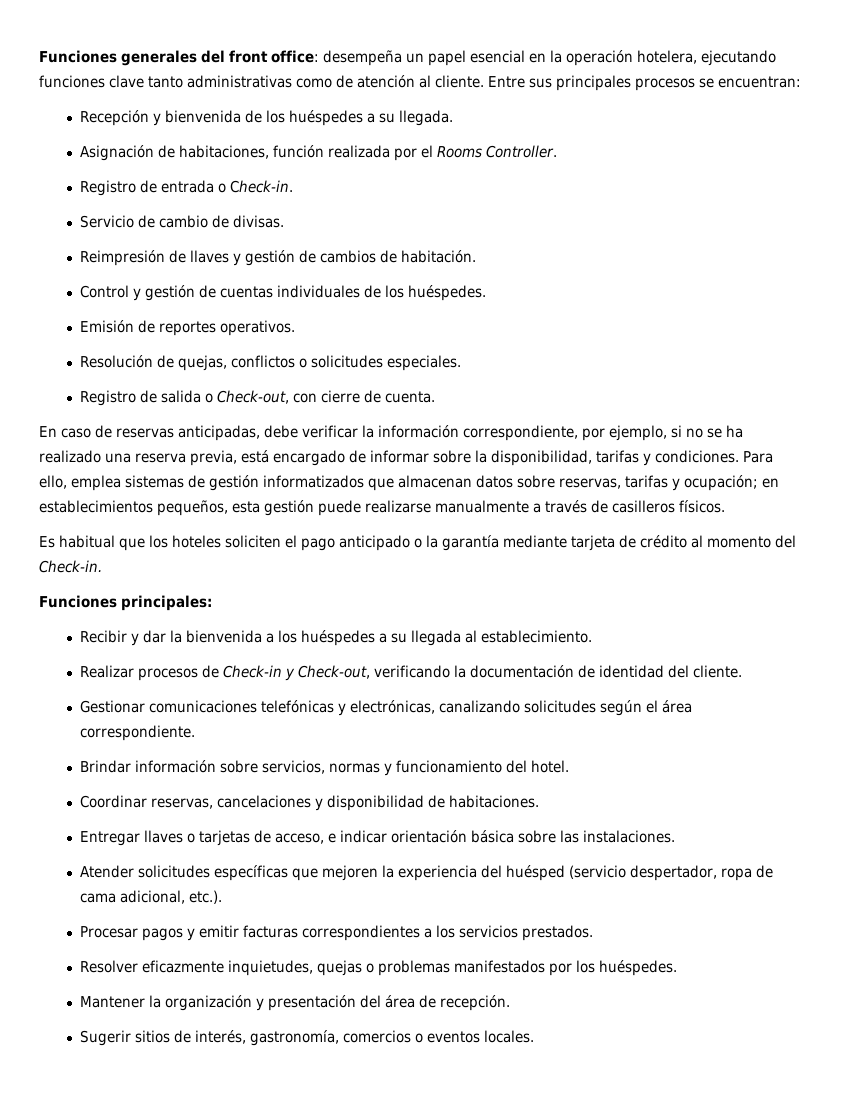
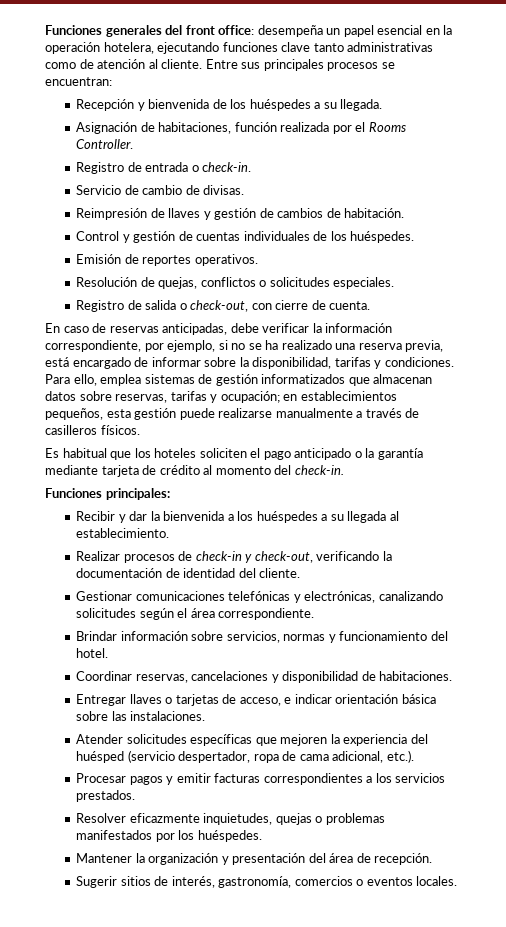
- Registro de entrada o Check-in.
+ Registro de entrada o check-in.
- Registro de salida o Check-out, con cierre de cuenta.
+ Registro de salida o check-out, con cierre de cuenta.
- Es habitual que los hoteles soliciten el pago anticipado o la garantía mediante tarjeta de crédito al momento del Check-in.
+ Es habitual que los hoteles soliciten el pago anticipado o la garantía mediante tarjeta de crédito al momento del check-in.
- Realizar procesos de Check-in y Check-out, verificando la documentación de identidad del cliente.
+ Realizar procesos de check-in y check-out, verificando la documentación de identidad del cliente.

